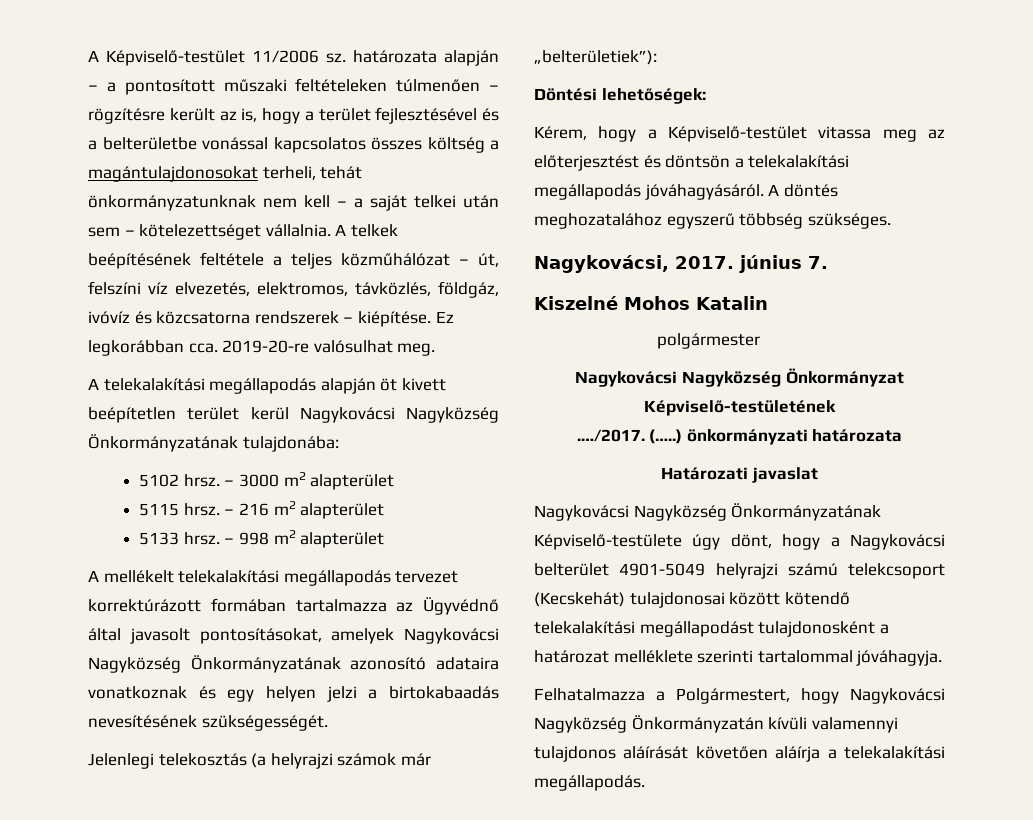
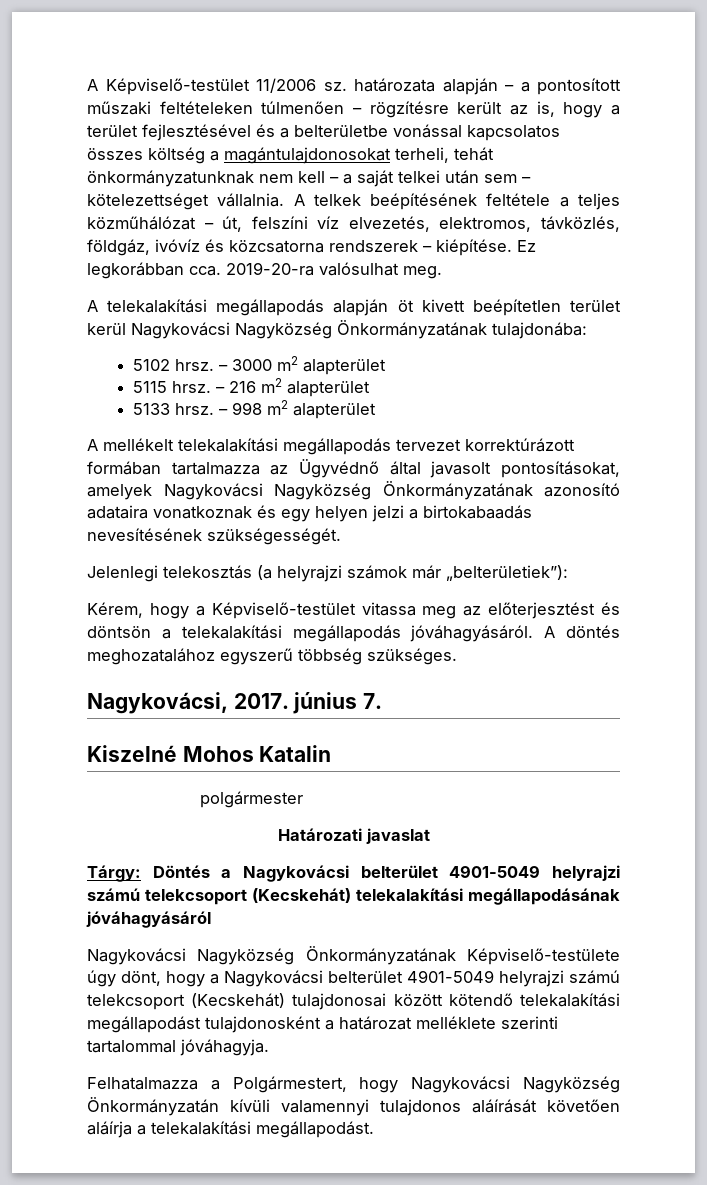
- 2019-20-re valósulhat meg.
+ 2019-20-ra valósulhat meg.
- Döntési lehetőségek:
- Nagykovácsi Nagyközség Önkormányzat Képviselő-testületének
- .…/2017. (…..) önkormányzati határozata
  Határozati javaslat
+ Tárgy: Döntés a Nagykovácsi belterület 4901-5049 helyrajzi számú telekcsoport (Kecskehát) telekalakítási megállapodásának jóváhagyásáról
- Felhatalmazza a Polgármestert, hogy Nagykovácsi Nagyközség Önkormányzatán kívüli valamennyi tulajdonos aláírását követően aláírja a telekalakítási megállapodás.
+ Felhatalmazza a Polgármestert, hogy Nagykovácsi Nagyközség Önkormányzatán kívüli valamennyi tulajdonos aláírását követően aláírja a telekalakítási megállapodást.

